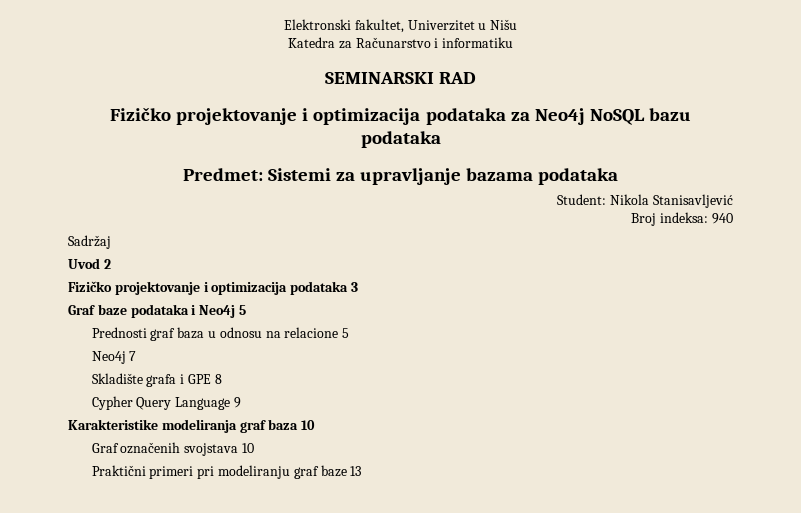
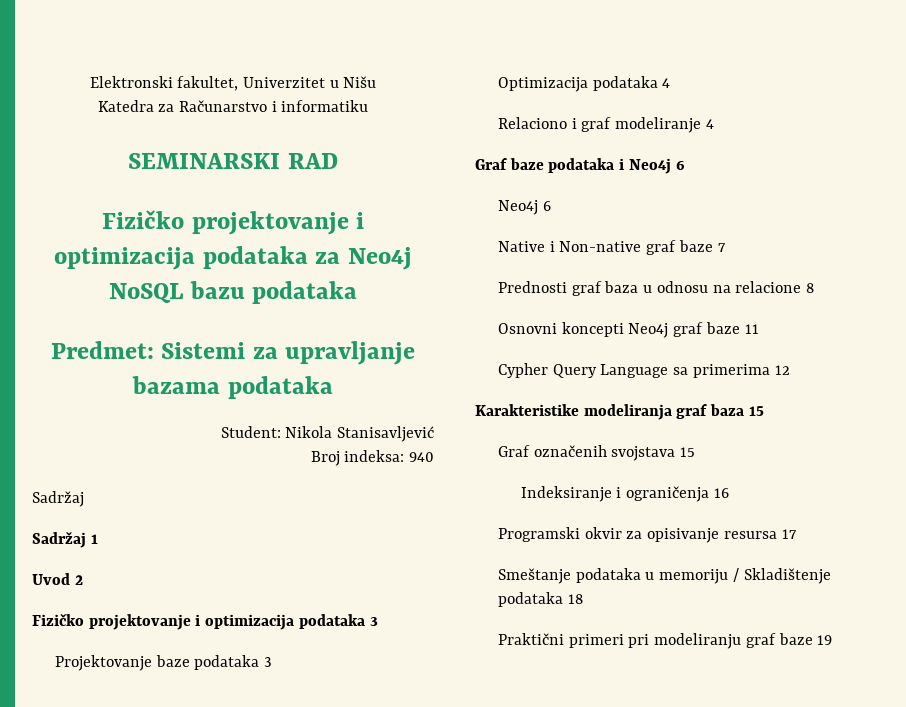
+ Sadržaj 1
+ Projektovanje baze podataka 3
+ Optimizacija podataka 4
+ Relaciono i graf modeliranje 4
- Graf baze podataka i Neo4j 5
+ Graf baze podataka i Neo4j 6
+ Neo4j 6
+ Native i Non-native graf baze 7
- Prednosti graf baza u odnosu na relacione 5
- Neo4j 7
- Skladište grafa i GPE 8
+ Prednosti graf baza u odnosu na relacione 8
+ Osnovni koncepti Neo4j graf baze 11
- Cypher Query Language 9
+ Cypher Query Language sa primerima 12
- Karakteristike modeliranja graf baza 10
+ Karakteristike modeliranja graf baza 15
- Graf označenih svojstava 10
+ Graf označenih svojstava 15
+ Indeksiranje i ograničenja 16
+ Programski okvir za opisivanje resursa 17
+ Smeštanje podataka u memoriju / Skladištenje podataka 18
- Praktični primeri pri modeliranju graf baze 13
+ Praktični primeri pri modeliranju graf baze 19

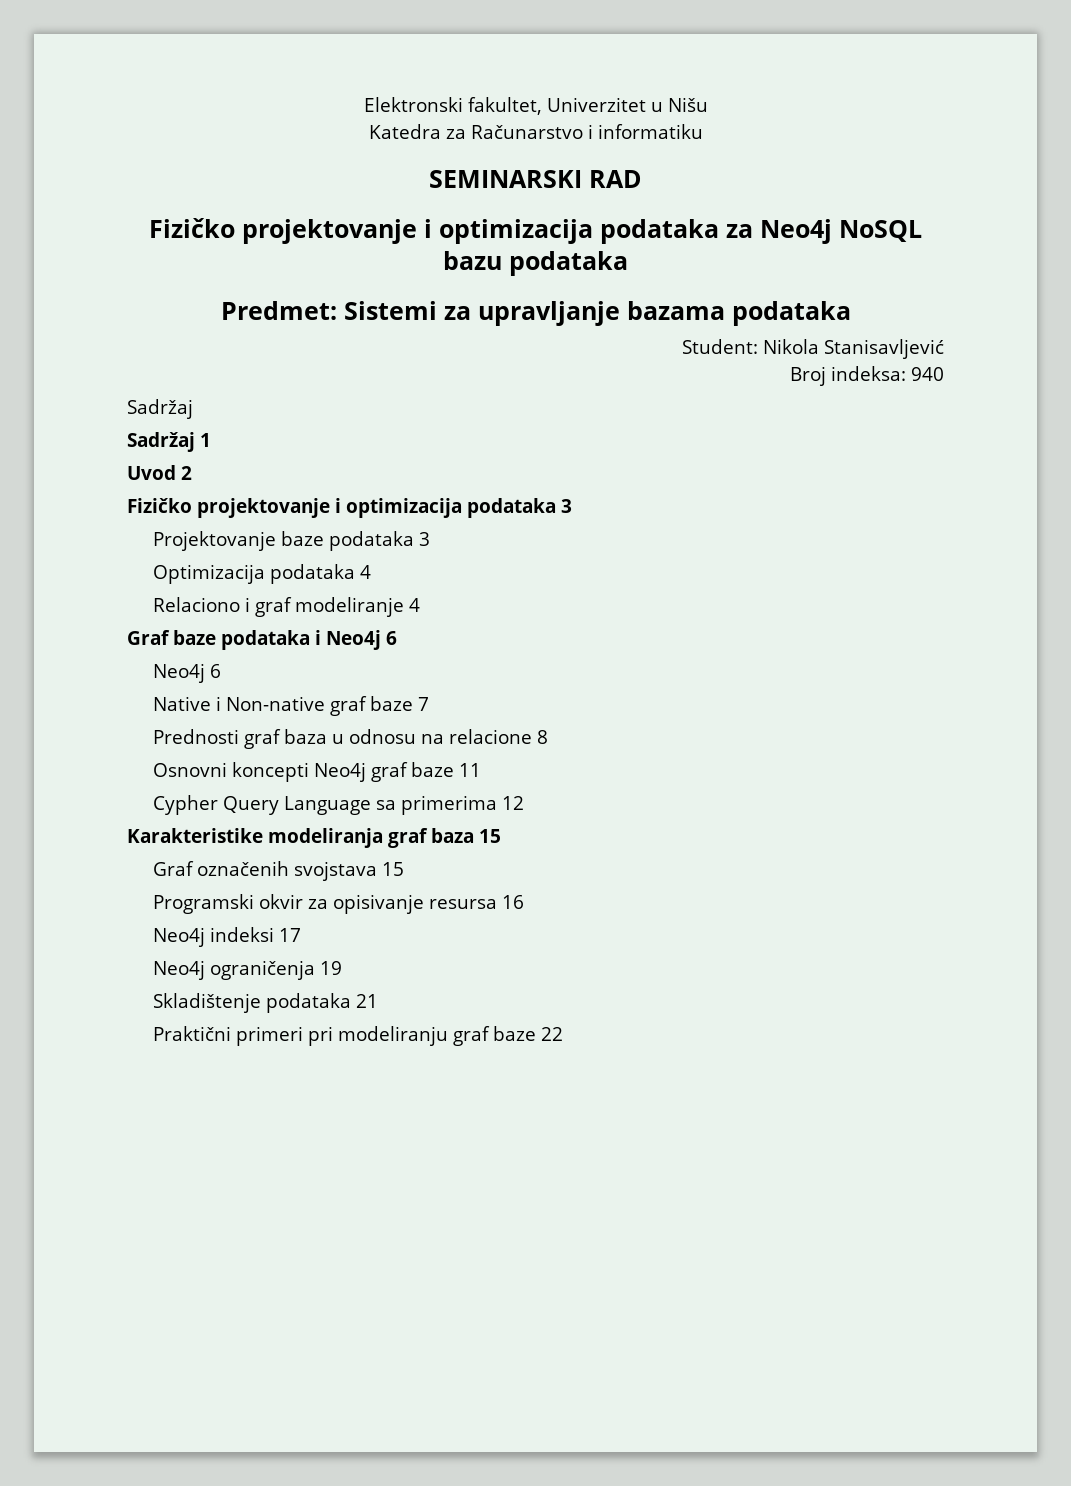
- Indeksiranje i ograničenja 16
- Programski okvir za opisivanje resursa 17
- Smeštanje podataka u memoriju / Skladištenje podataka 18
+ Programski okvir za opisivanje resursa 16
+ Neo4j indeksi 17
+ Neo4j ograničenja 19
+ Skladištenje podataka 21
- Praktični primeri pri modeliranju graf baze 19
+ Praktični primeri pri modeliranju graf baze 22

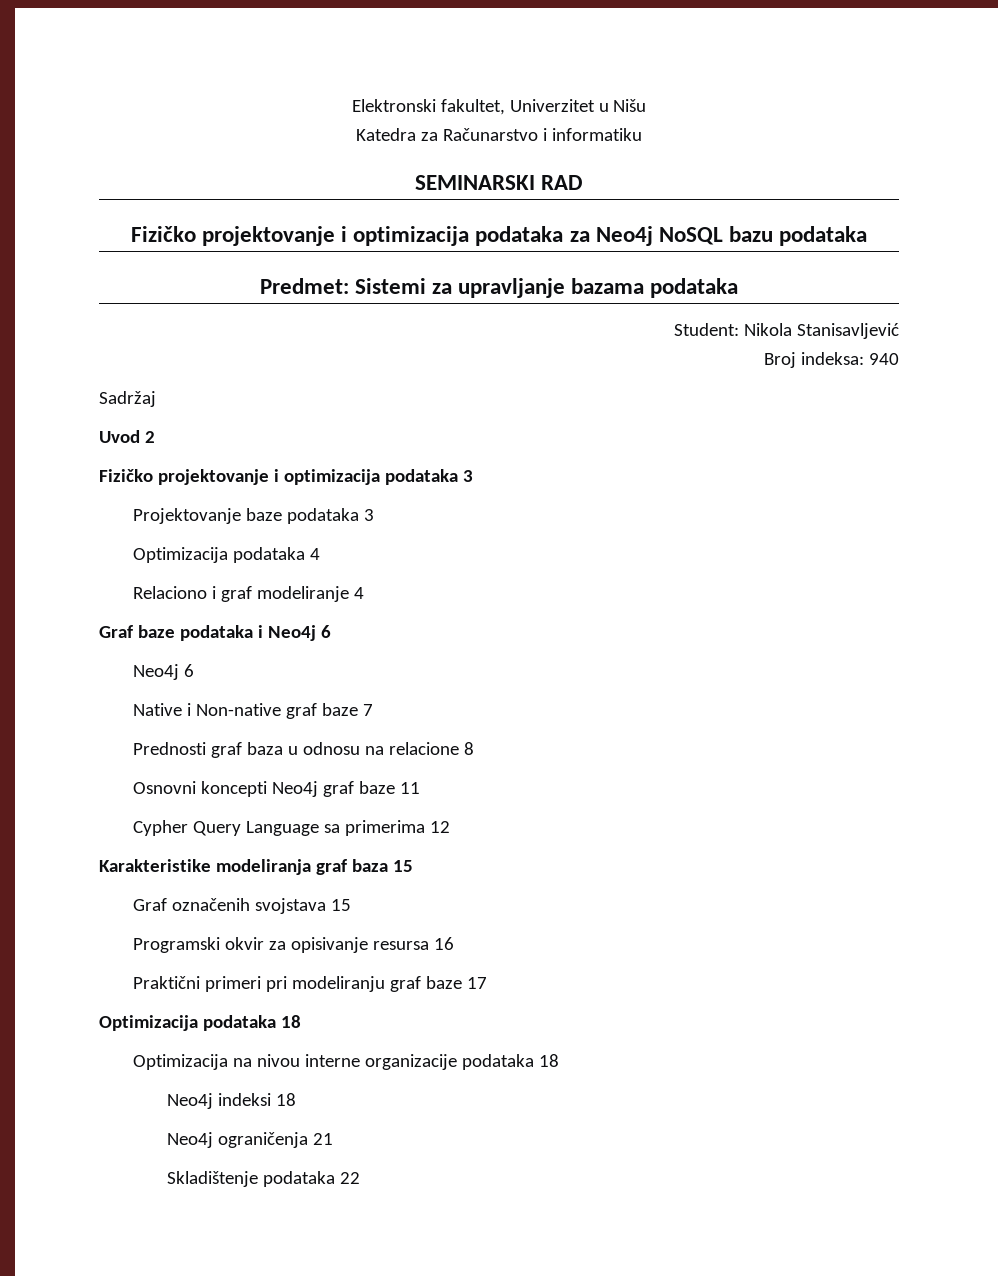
- Sadržaj 1
- Neo4j indeksi 17
- Neo4j ograničenja 19
- Skladištenje podataka 21
- Praktični primeri pri modeliranju graf baze 22
+ Praktični primeri pri modeliranju graf baze 17
+ Optimizacija podataka 18
+ Optimizacija na nivou interne organizacije podataka 18
+ Neo4j indeksi 18
+ Neo4j ograničenja 21
+ Skladištenje podataka 22

